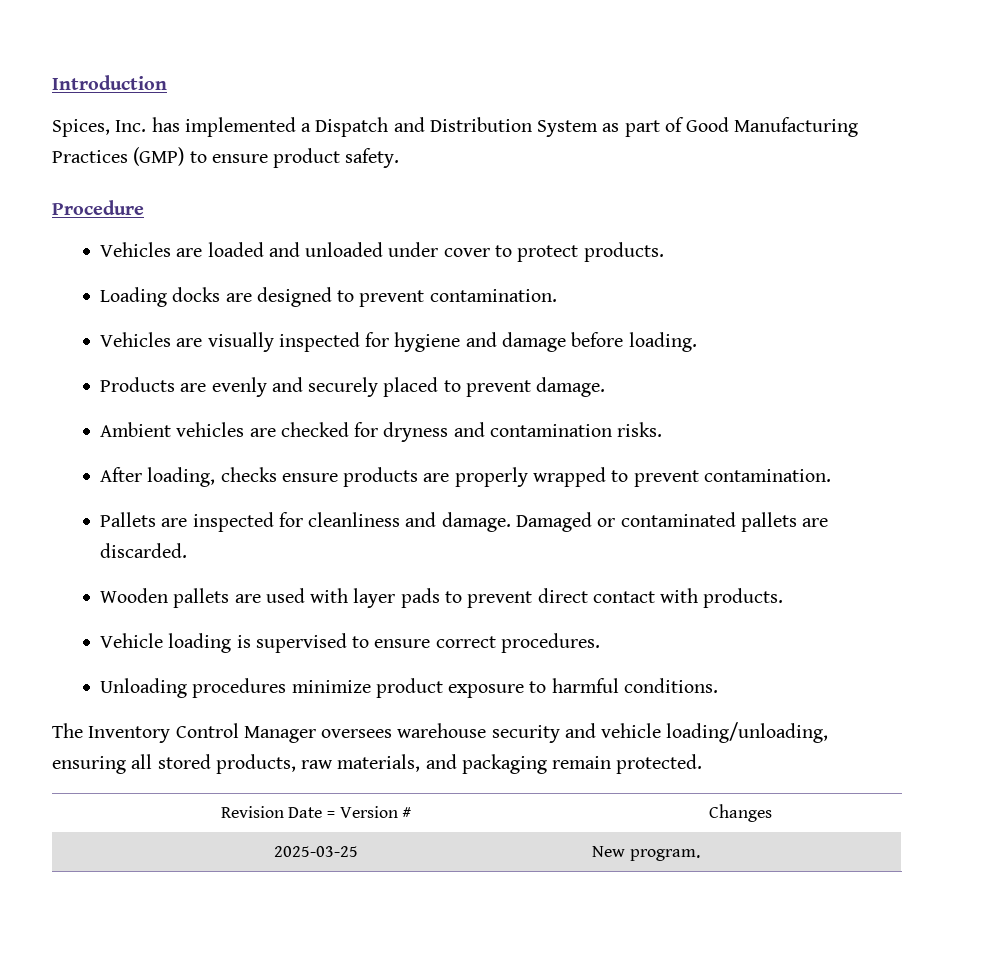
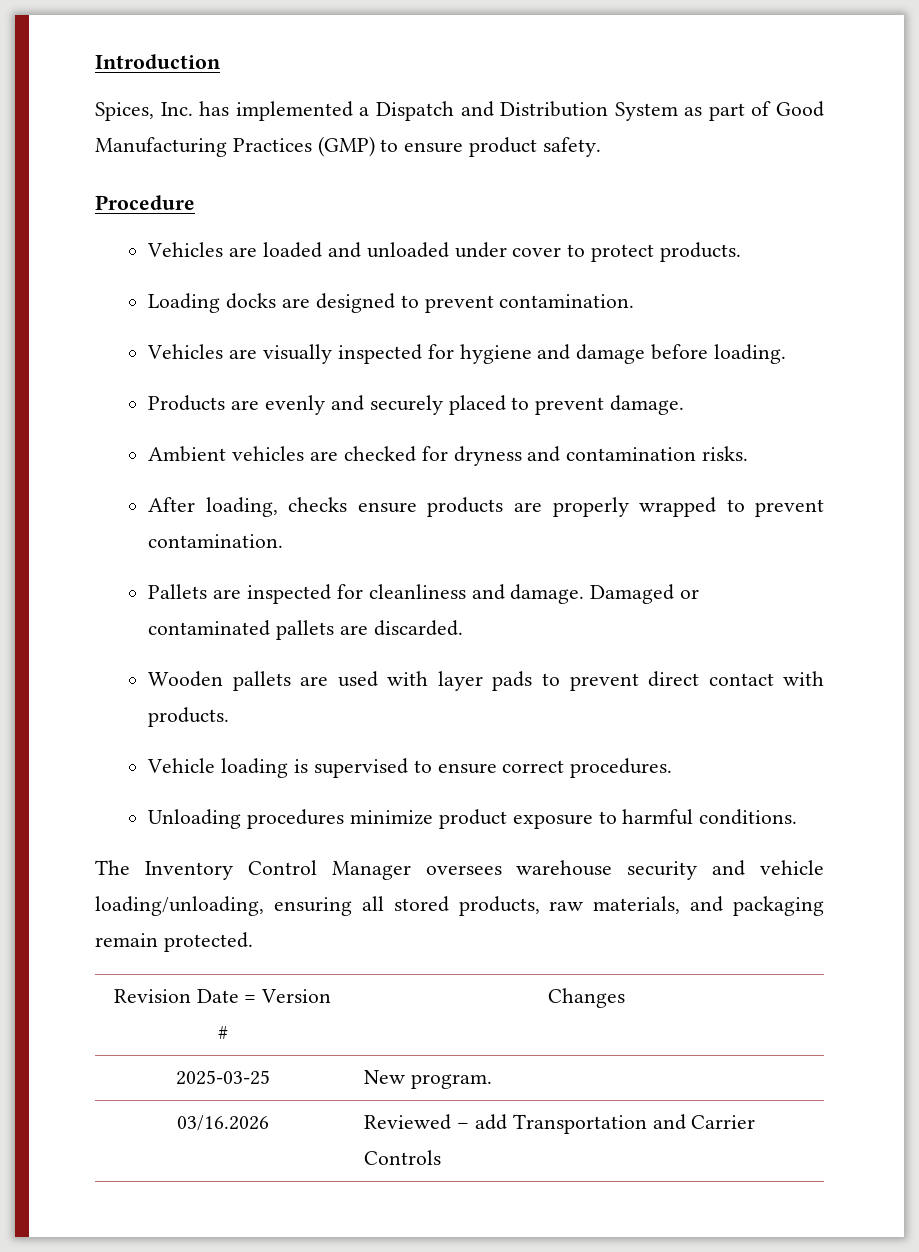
+ 03/16.2026 | Reviewed – add Transportation and Carrier Controls

